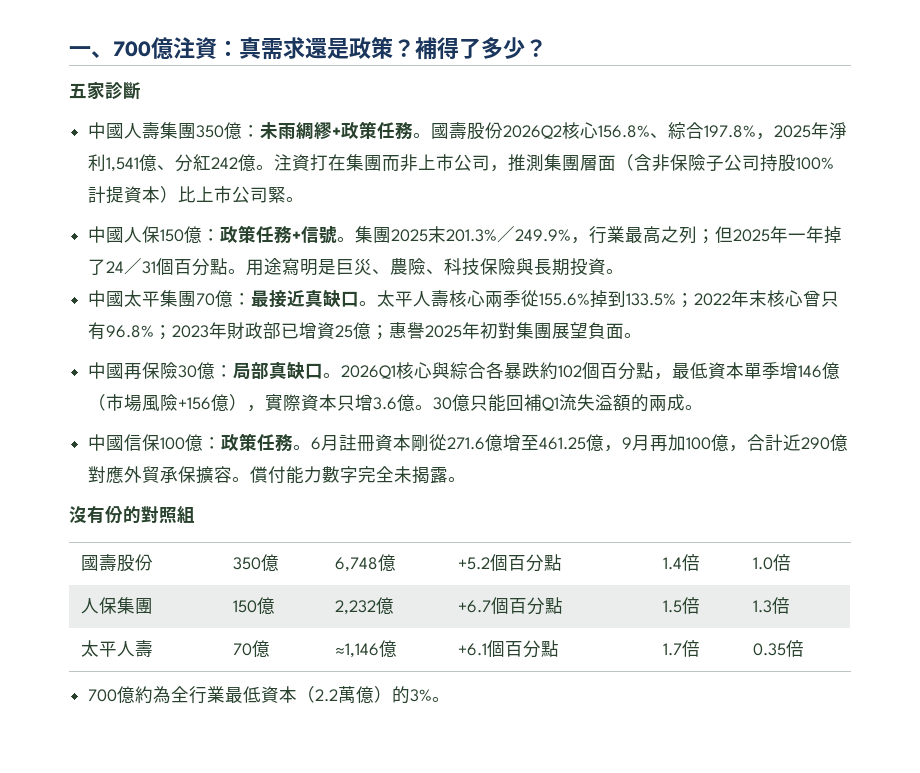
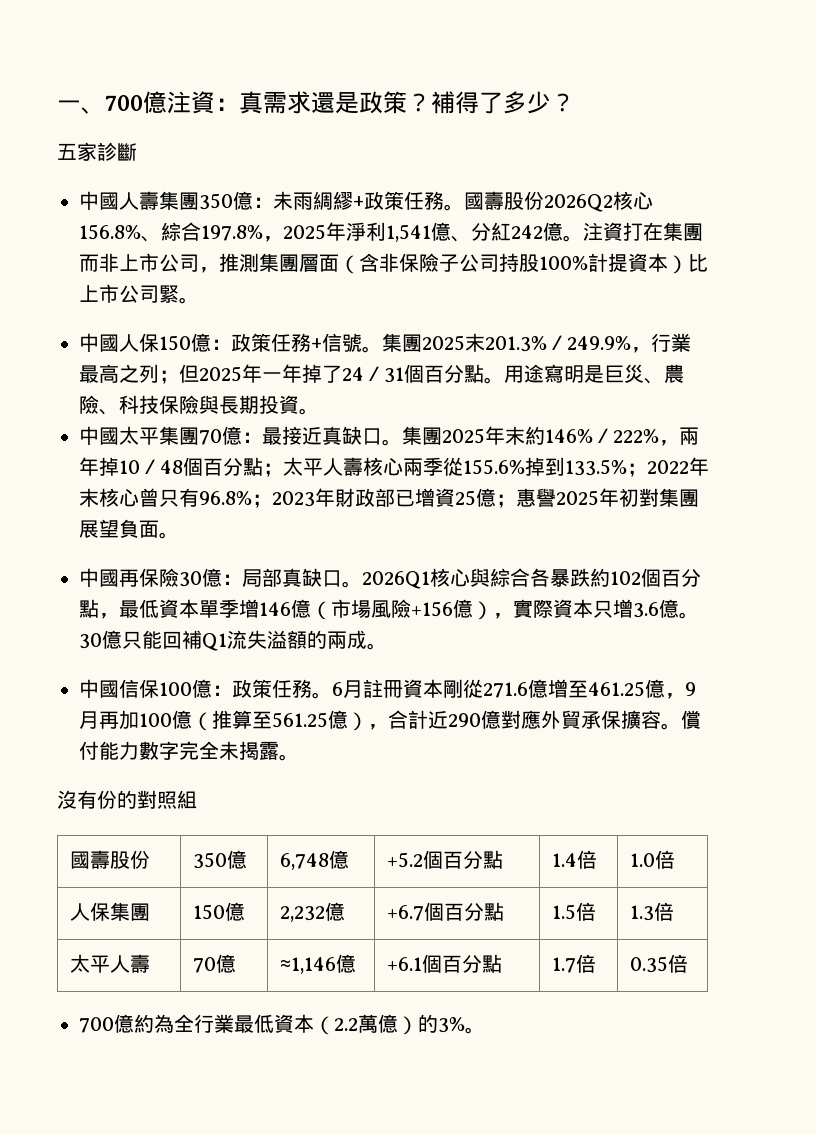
- 太平人壽核心兩季從155.6%掉到133.5%；2022年末核心曾只有96.8%；2023年財政部已增資25億；惠譽2025年初對集團展望負面。
+ 集團2025年末約146%／222%，兩年掉10／48個百分點；太平人壽核心兩季從155.6%掉到133.5%；2022年末核心曾只有96.8%；2023年財政部已增資25億；惠譽2025年初對集團展望負面。
- 6月註冊資本剛從271.6億增至461.25億，9月再加100億，合計近290億對應外貿承保擴容。
+ 6月註冊資本剛從271.6億增至461.25億，9月再加100億（推算至561.25億），合計近290億對應外貿承保擴容。

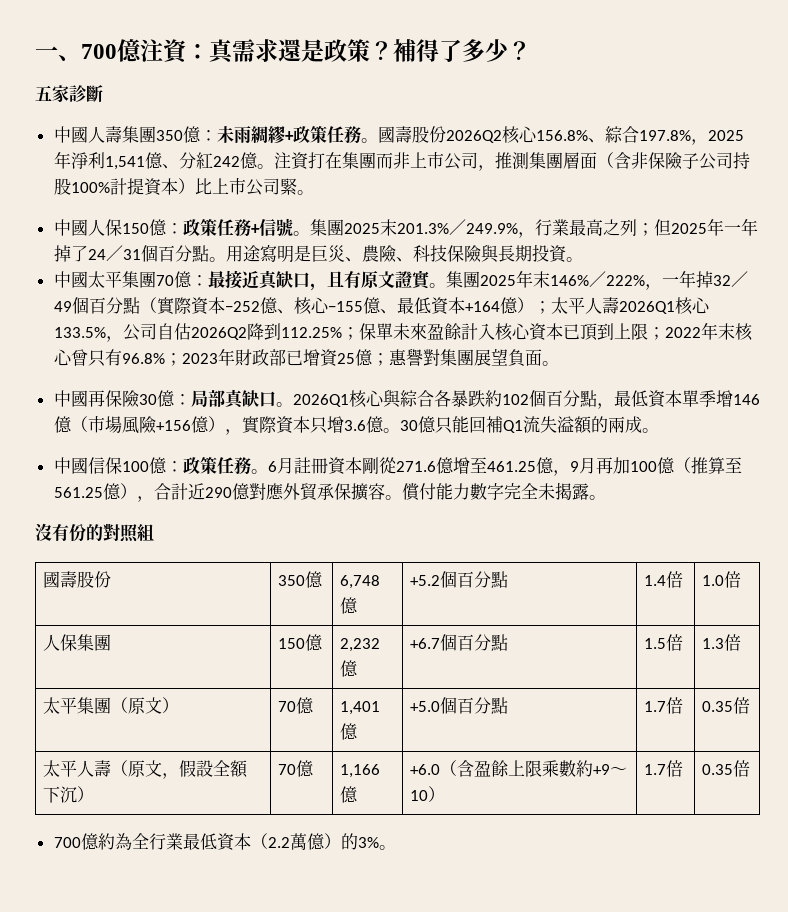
- 中國太平集團70億：最接近真缺口。
+ 中國太平集團70億：最接近真缺口，且有原文證實。
- 集團2025年末約146%／222%，兩年掉10／48個百分點；太平人壽核心兩季從155.6%掉到133.5%；2022年末核心曾只有96.8%；2023年財政部已增資25億；惠譽2025年初對集團展望負面。
+ 集團2025年末146%／222%，一年掉32／49個百分點（實際資本−252億、核心−155億、最低資本+164億）；太平人壽2026Q1核心133.5%，公司自估2026Q2降到112.25%；保單未來盈餘計入核心資本已頂到上限；2022年末核心曾只有96.8%；2023年財政部已增資25億；惠譽對集團展望負面。
- 太平人壽 | 70億 | ≈1,146億 | +6.1個百分點 | 1.7倍 | 0.35倍
+ 太平集團（原文） | 70億 | 1,401億 | +5.0個百分點 | 1.7倍 | 0.35倍
+ 太平人壽（原文，假設全額下沉） | 70億 | 1,166億 | +6.0（含盈餘上限乘數約+9～10） | 1.7倍 | 0.35倍

